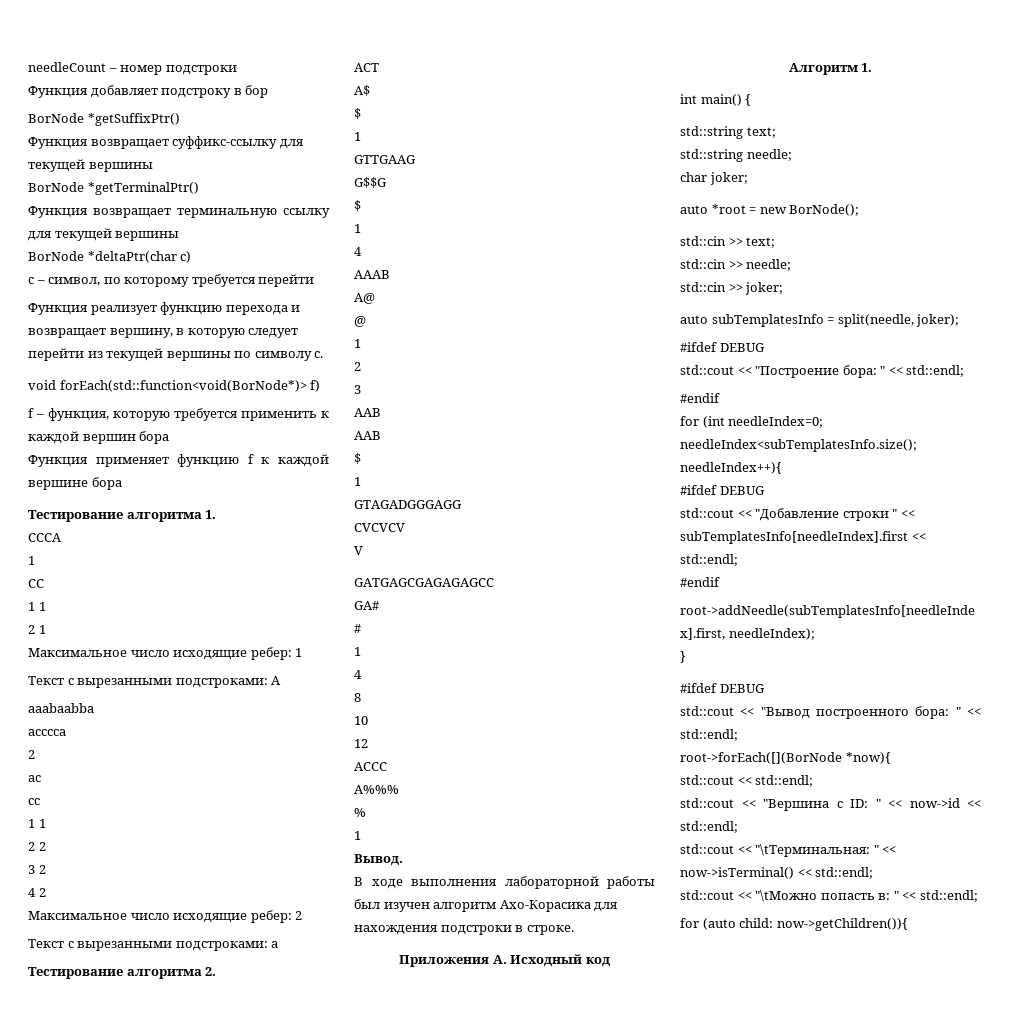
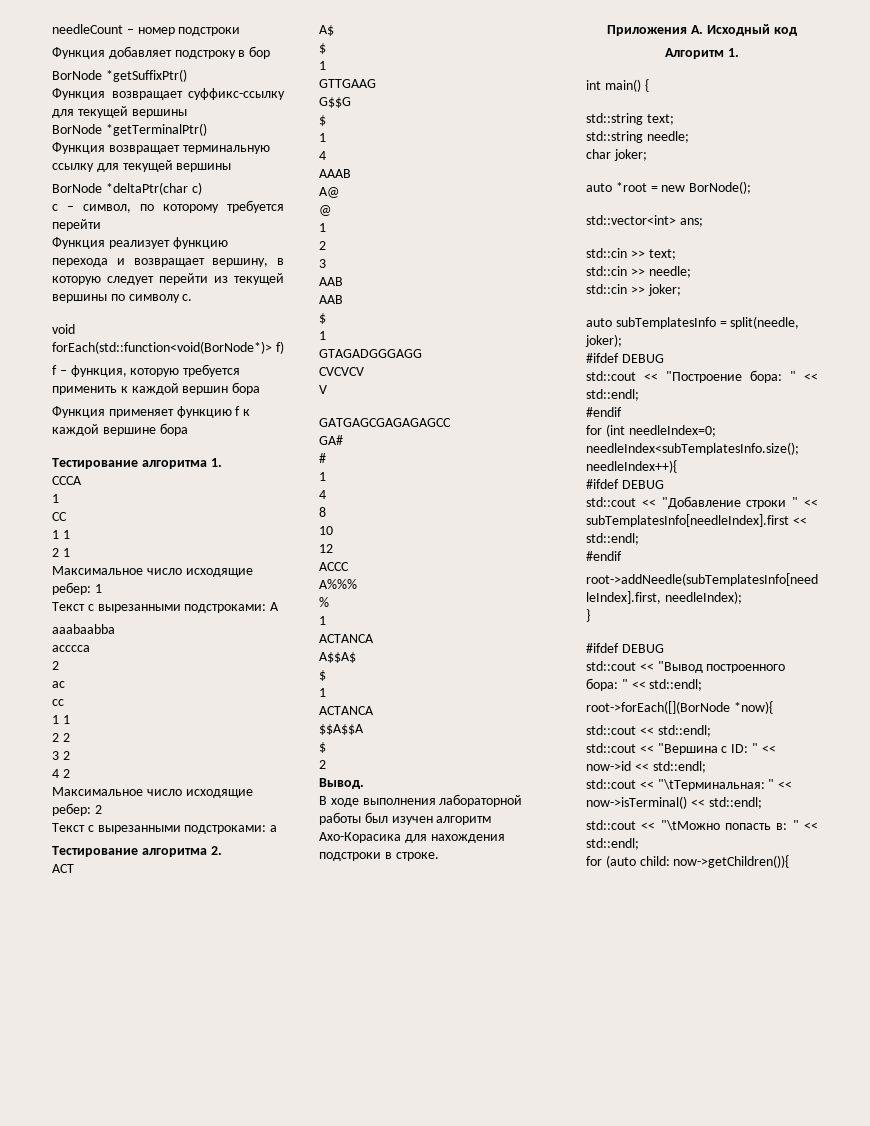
  %
  1
+ ACTANCA
+ A$$A$
+ $
+ 1
+ ACTANCA
+ $$A$$A
+ $
+ 2
+ std::vector<int> ans;

